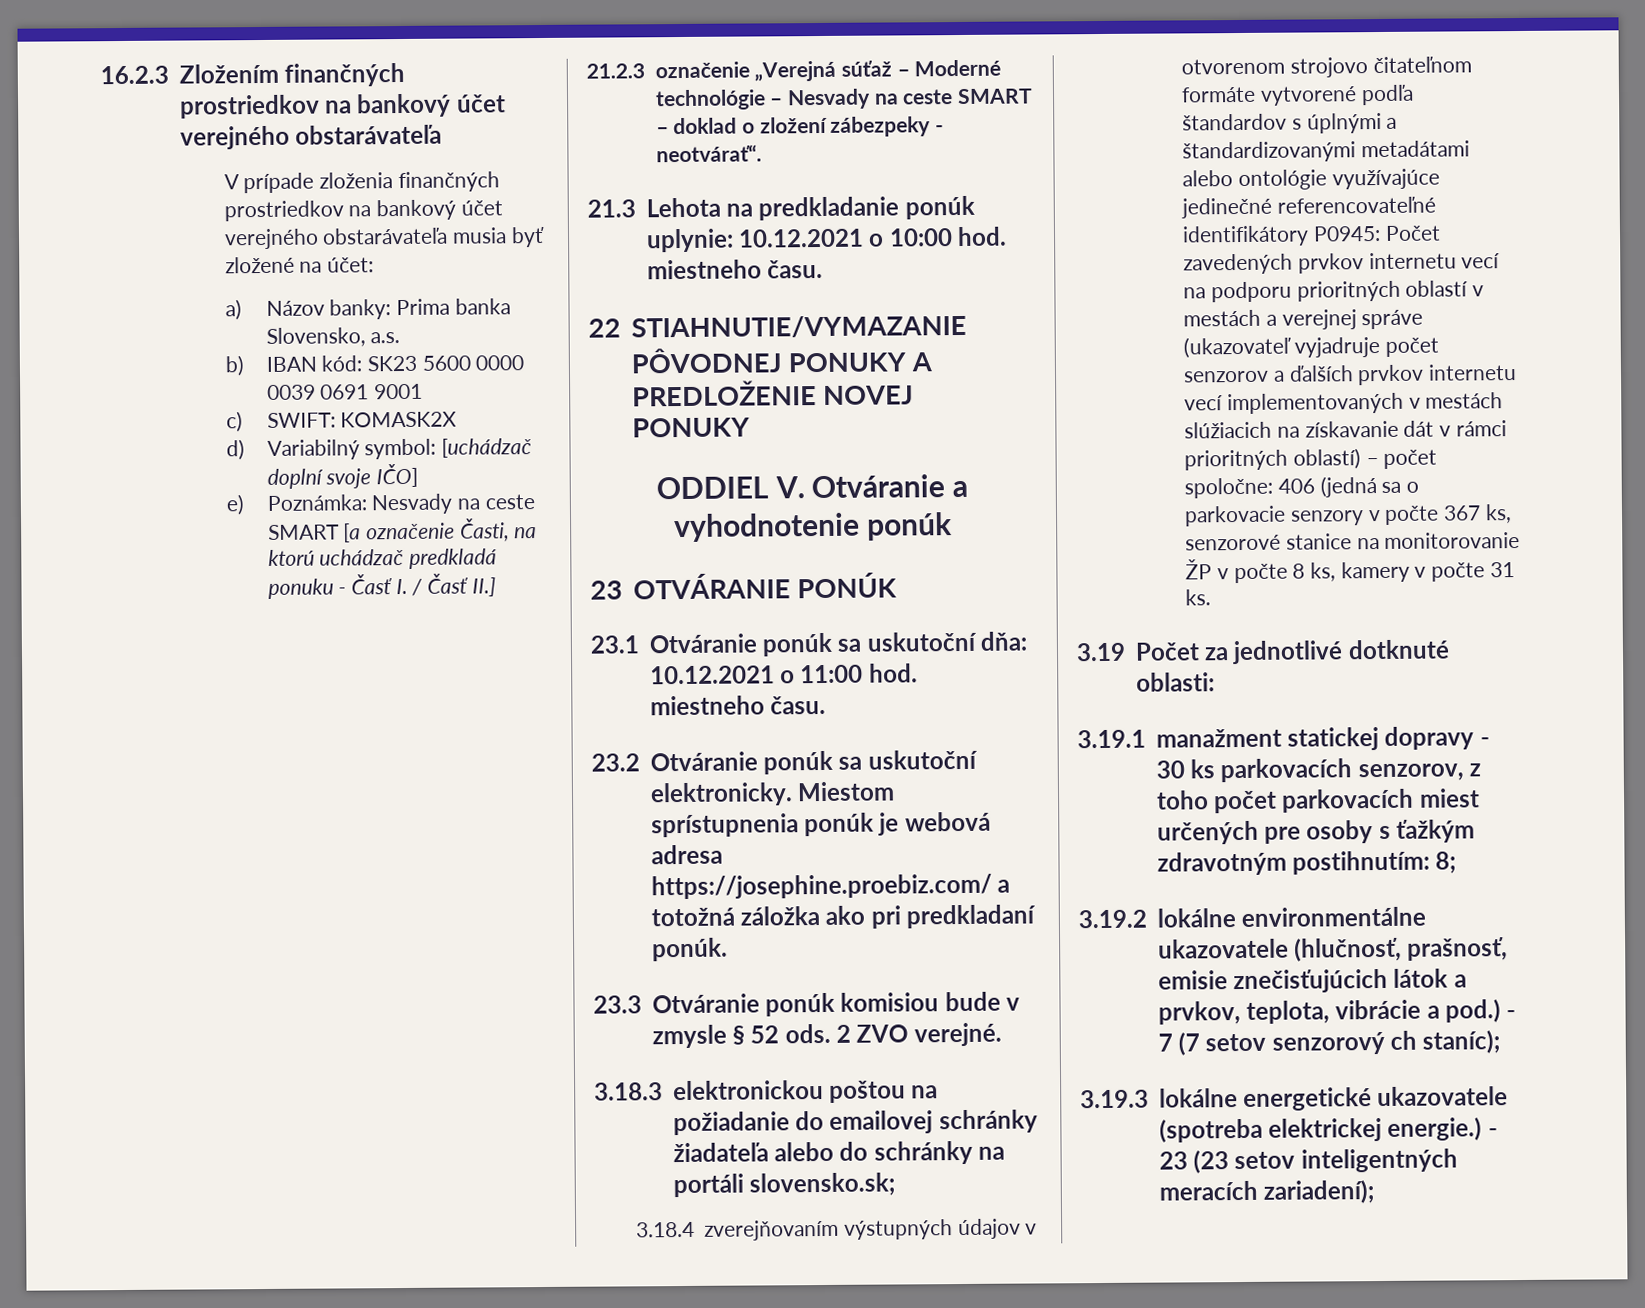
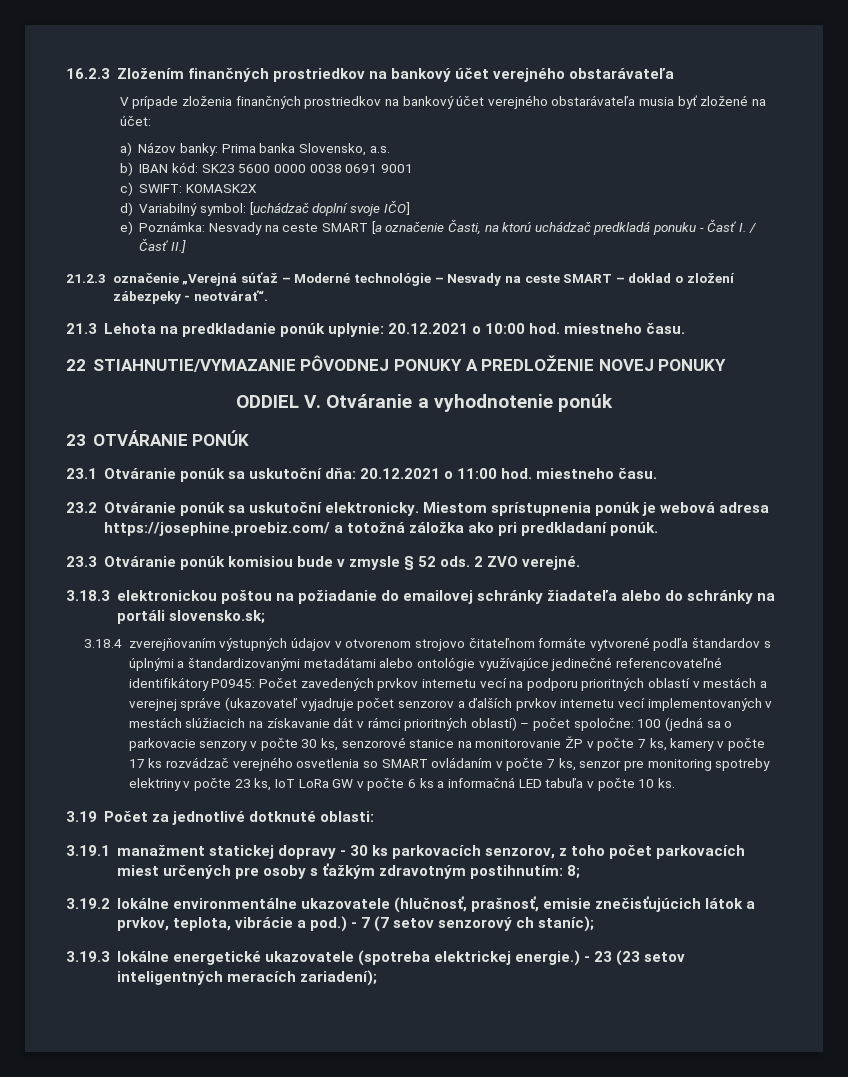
- b) IBAN kód: SK23 5600 0000 0039 0691 9001
+ b) IBAN kód: SK23 5600 0000 0038 0691 9001
- 21.3 Lehota na predkladanie ponúk uplynie: 10.12.2021 o 10:00 hod. miestneho času.
+ 21.3 Lehota na predkladanie ponúk uplynie: 20.12.2021 o 10:00 hod. miestneho času.
- 23.1 Otváranie ponúk sa uskutoční dňa: 10.12.2021 o 11:00 hod. miestneho času.
+ 23.1 Otváranie ponúk sa uskutoční dňa: 20.12.2021 o 11:00 hod. miestneho času.
- 406 (jedná sa o parkovacie senzory v počte 367 ks, senzorové stanice na monitorovanie ŽP v počte 8 ks, kamery v počte 31 ks.
+ 100 (jedná sa o parkovacie senzory v počte 30 ks, senzorové stanice na monitorovanie ŽP v počte 7 ks, kamery v počte 17 ks rozvádzač verejného osvetlenia so SMART ovládaním v počte 7 ks, senzor pre monitoring spotreby elektriny v počte 23 ks, IoT LoRa GW v počte 6 ks a informačná LED tabuľa v počte 10 ks.

